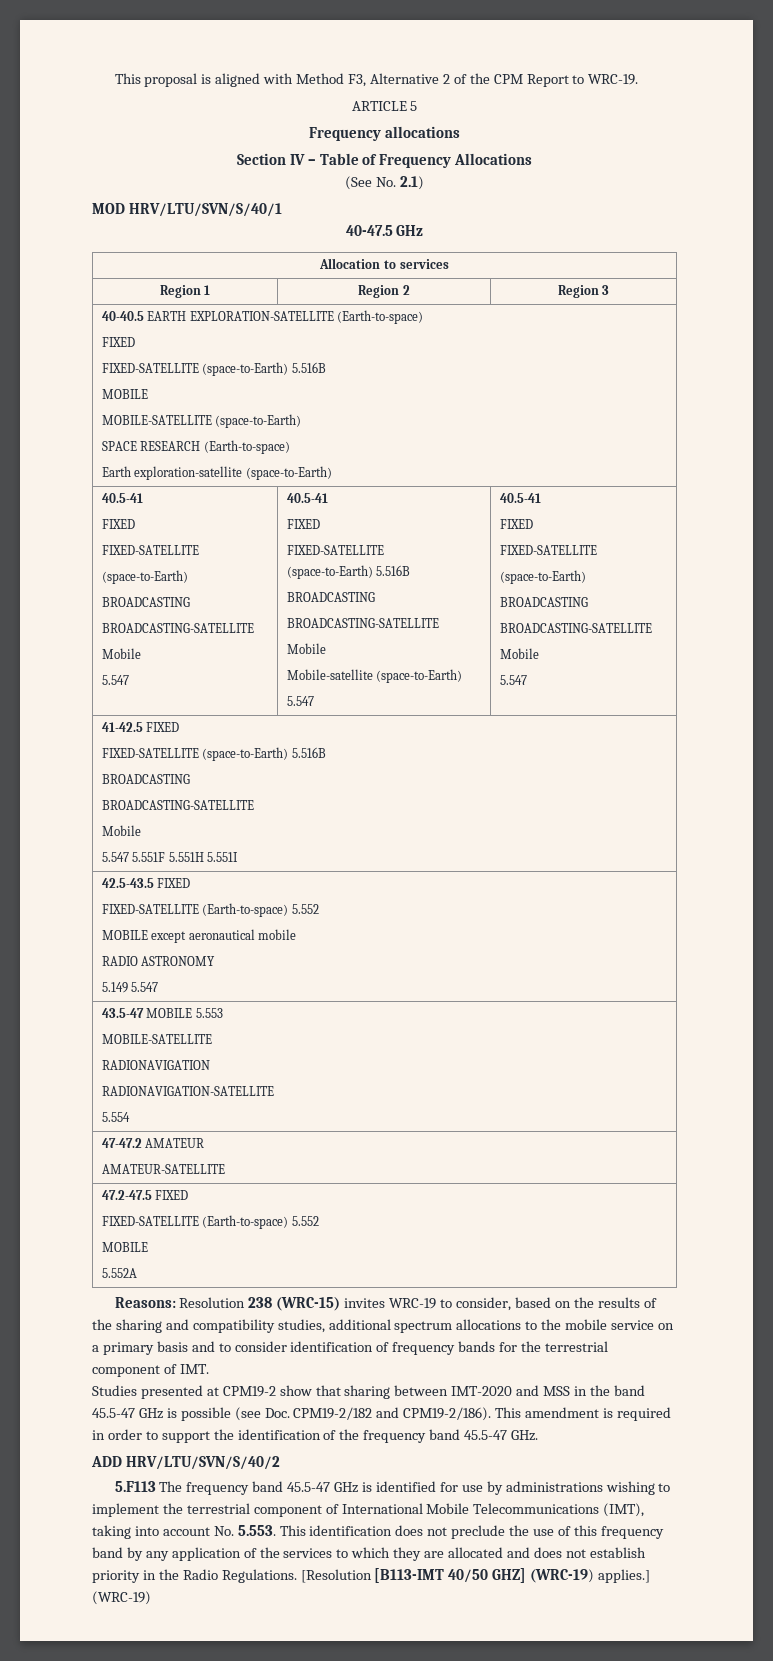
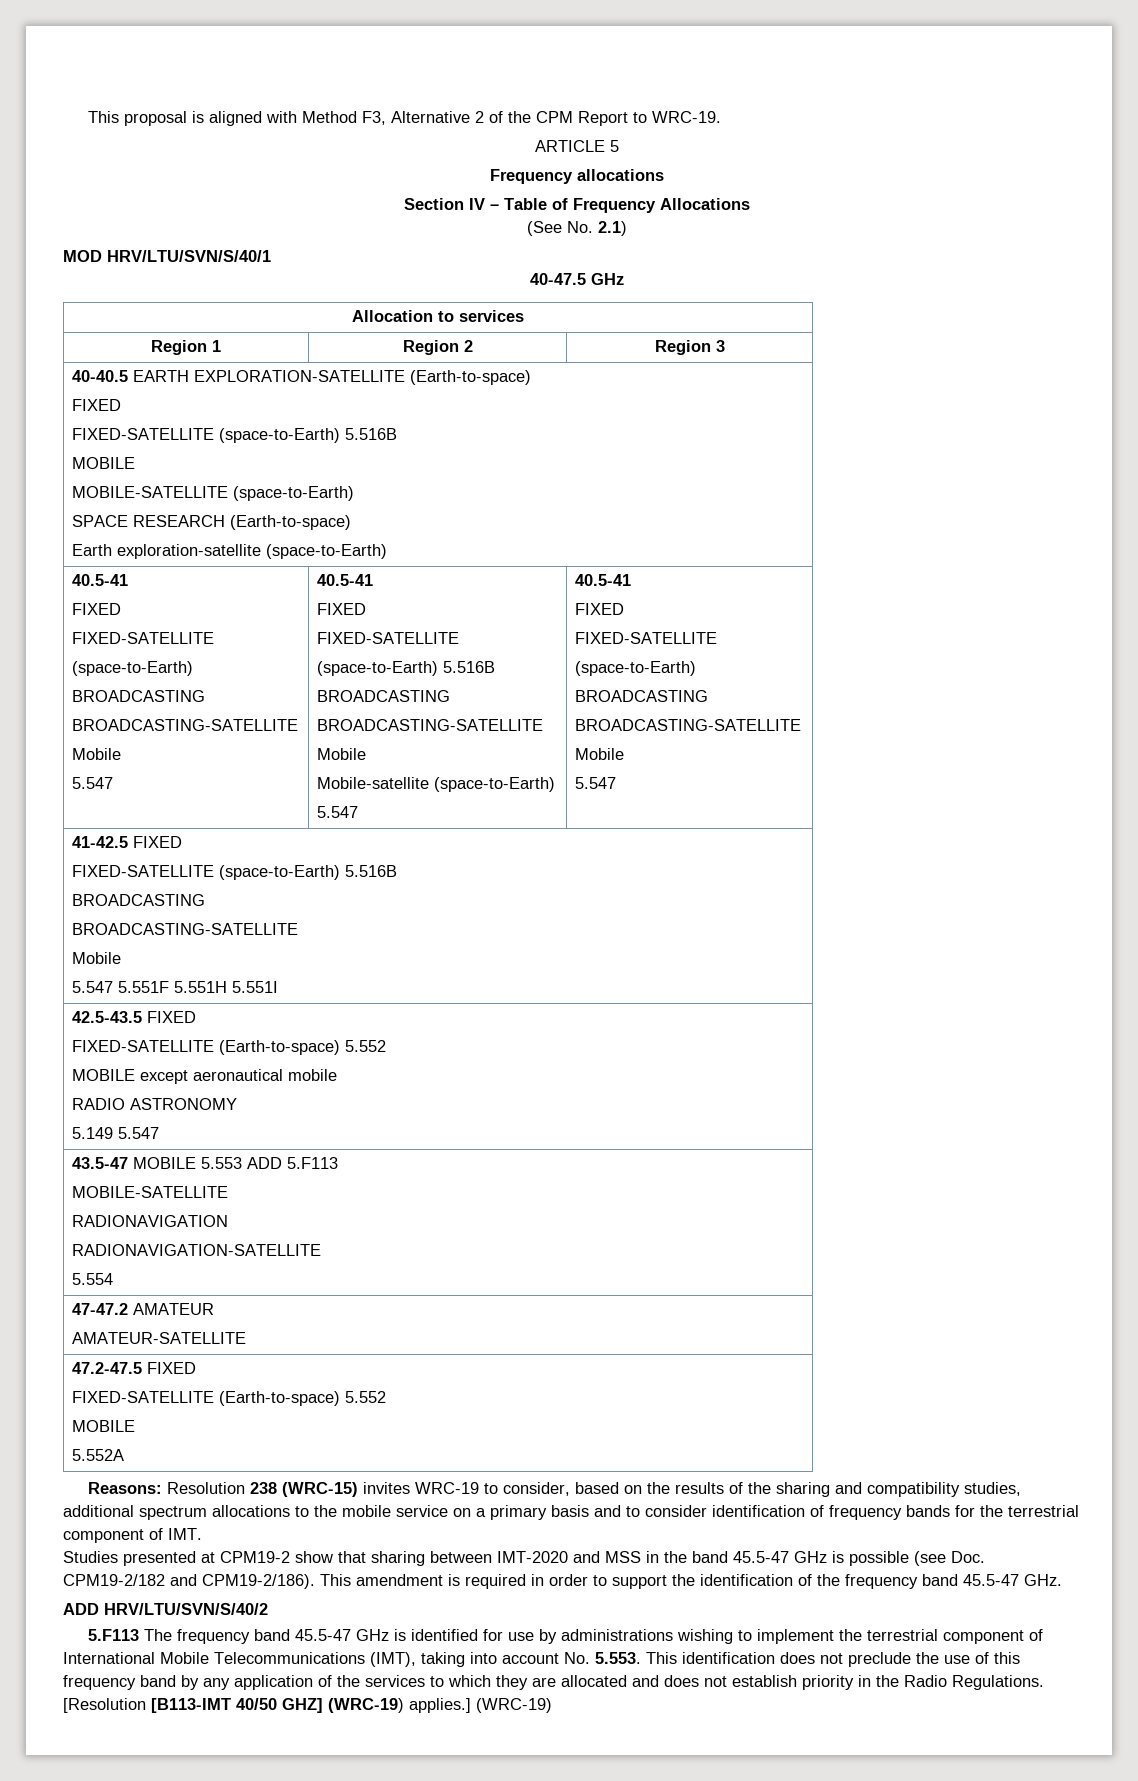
- 43.5-47 MOBILE 5.553
+ 43.5-47 MOBILE 5.553 ADD 5.F113

